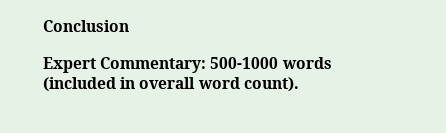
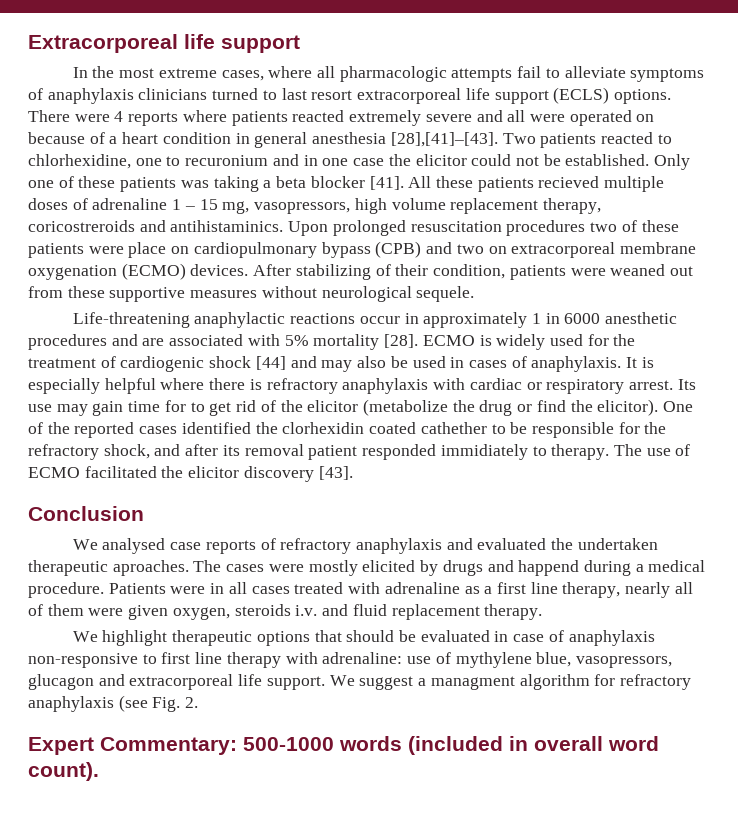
+ Extracorporeal life support
+ In the most extreme cases, where all pharmacologic attempts fail to alleviate symptoms of anaphylaxis clinicians turned to last resort extracorporeal life support (ECLS) options. There were 4 reports where patients reacted extremely severe and all were operated on because of a heart condition in general anesthesia [28],[41]–[43]. Two patients reacted to chlorhexidine, one to recuronium and in one case the elicitor could not be established. Only one of these patients was taking a beta blocker [41]. All these patients recieved multiple doses of adrenaline 1 – 15 mg, vasopressors, high volume replacement therapy, coricostreroids and antihistaminics. Upon prolonged resuscitation procedures two of these patients were place on cardiopulmonary bypass (CPB) and two on extracorporeal membrane oxygenation (ECMO) devices. After stabilizing of their condition, patients were weaned out from these supportive measures without neurological sequele.
+ Life-threatening anaphylactic reactions occur in approximately 1 in 6000 anesthetic procedures and are associated with 5% mortality [28]. ECMO is widely used for the treatment of cardiogenic shock [44] and may also be used in cases of anaphylaxis. It is especially helpful where there is refractory anaphylaxis with cardiac or respiratory arrest. Its use may gain time for to get rid of the elicitor (metabolize the drug or find the elicitor). One of the reported cases identified the clorhexidin coated cathether to be responsible for the refractory shock, and after its removal patient responded immidiately to therapy. The use of ECMO facilitated the elicitor discovery [43].
  Conclusion
+ We analysed case reports of refractory anaphylaxis and evaluated the undertaken therapeutic aproaches. The cases were mostly elicited by drugs and happend during a medical procedure. Patients were in all cases treated with adrenaline as a first line therapy, nearly all of them were given oxygen, steroids i.v. and fluid replacement therapy.
+ We highlight therapeutic options that should be evaluated in case of anaphylaxis non-responsive to first line therapy with adrenaline: use of mythylene blue, vasopressors, glucagon and extracorporeal life support. We suggest a managment algorithm for refractory anaphylaxis (see Fig. 2.

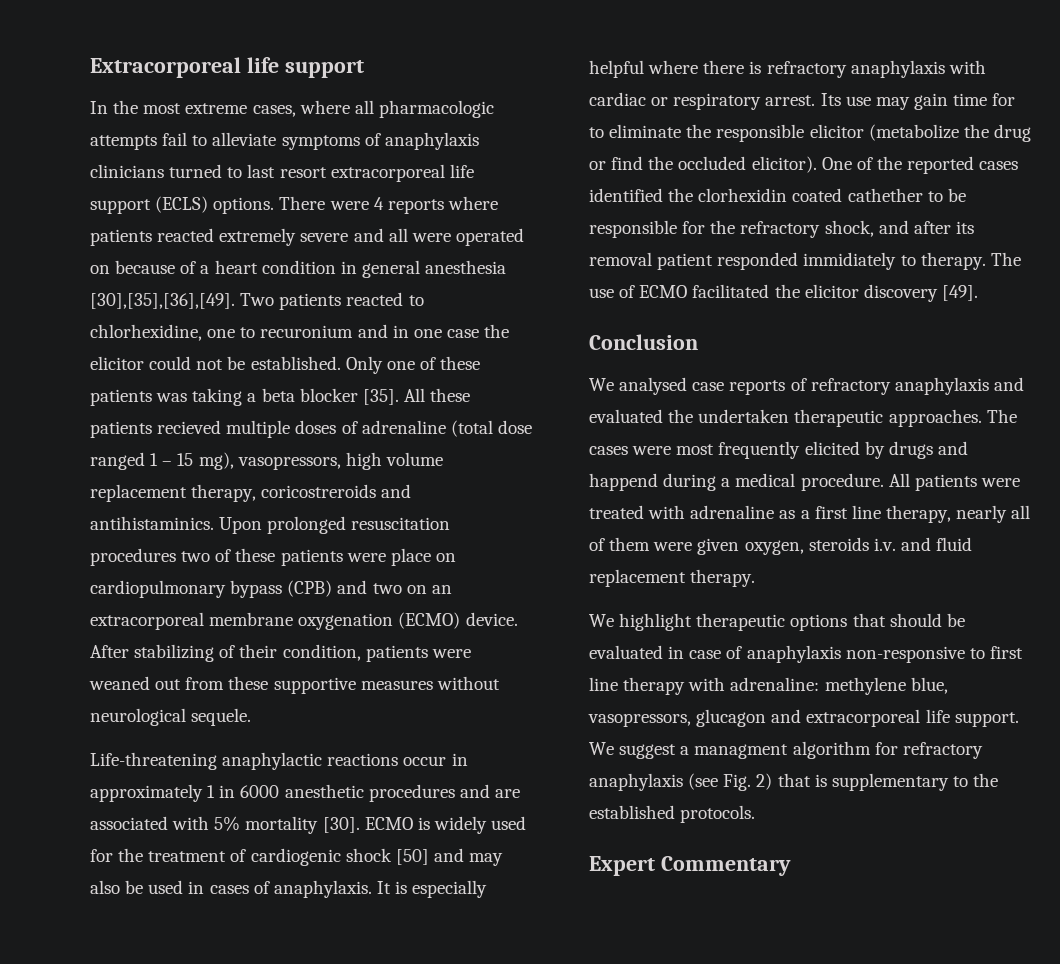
- There were 4 reports where patients reacted extremely severe and all were operated on because of a heart condition in general anesthesia [28],[41]–[43].
+ There were 4 reports where patients reacted extremely severe and all were operated on because of a heart condition in general anesthesia [30],[35],[36],[49].
- Only one of these patients was taking a beta blocker [41].
+ Only one of these patients was taking a beta blocker [35].
- All these patients recieved multiple doses of adrenaline 1 – 15 mg, vasopressors, high volume replacement therapy, coricostreroids and antihistaminics.
+ All these patients recieved multiple doses of adrenaline (total dose ranged 1 – 15 mg), vasopressors, high volume replacement therapy, coricostreroids and antihistaminics.
- Upon prolonged resuscitation procedures two of these patients were place on cardiopulmonary bypass (CPB) and two on extracorporeal membrane oxygenation (ECMO) devices.
+ Upon prolonged resuscitation procedures two of these patients were place on cardiopulmonary bypass (CPB) and two on an extracorporeal membrane oxygenation (ECMO) device.
- Life-threatening anaphylactic reactions occur in approximately 1 in 6000 anesthetic procedures and are associated with 5% mortality [28].
+ Life-threatening anaphylactic reactions occur in approximately 1 in 6000 anesthetic procedures and are associated with 5% mortality [30].
- ECMO is widely used for the treatment of cardiogenic shock [44] and may also be used in cases of anaphylaxis.
+ ECMO is widely used for the treatment of cardiogenic shock [50] and may also be used in cases of anaphylaxis.
- Its use may gain time for to get rid of the elicitor (metabolize the drug or find the elicitor).
+ Its use may gain time for to eliminate the responsible elicitor (metabolize the drug or find the occluded elicitor).
- The use of ECMO facilitated the elicitor discovery [43].
+ The use of ECMO facilitated the elicitor discovery [49].
- We analysed case reports of refractory anaphylaxis and evaluated the undertaken therapeutic aproaches.
+ We analysed case reports of refractory anaphylaxis and evaluated the undertaken therapeutic approaches.
- The cases were mostly elicited by drugs and happend during a medical procedure.
+ The cases were most frequently elicited by drugs and happend during a medical procedure.
- Patients were in all cases treated with adrenaline as a first line therapy, nearly all of them were given oxygen, steroids i.v. and fluid replacement therapy.
+ All patients were treated with adrenaline as a first line therapy, nearly all of them were given oxygen, steroids i.v. and fluid replacement therapy.
- We highlight therapeutic options that should be evaluated in case of anaphylaxis non-responsive to first line therapy with adrenaline: use of mythylene blue, vasopressors, glucagon and extracorporeal life support.
+ We highlight therapeutic options that should be evaluated in case of anaphylaxis non-responsive to first line therapy with adrenaline: methylene blue, vasopressors, glucagon and extracorporeal life support.
- We suggest a managment algorithm for refractory anaphylaxis (see Fig. 2.
- Expert Commentary: 500-1000 words (included in overall word count).
+ We suggest a managment algorithm for refractory anaphylaxis (see Fig. 2) that is supplementary to the established protocols.
+ Expert Commentary

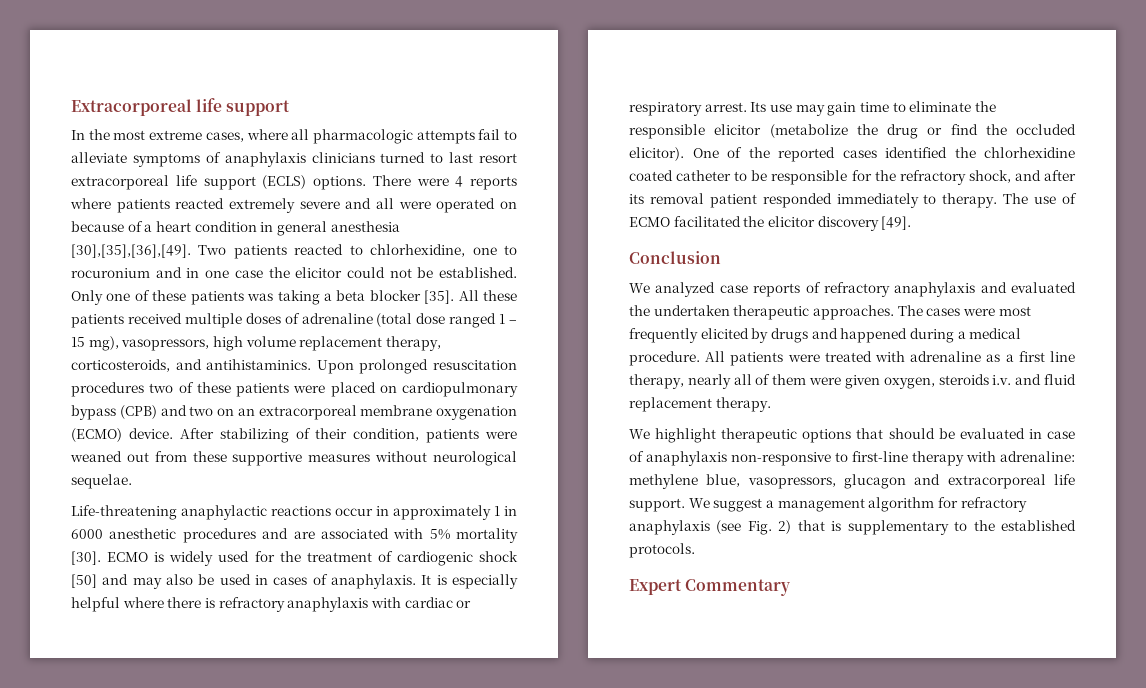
- Two patients reacted to chlorhexidine, one to recuronium and in one case the elicitor could not be established.
+ Two patients reacted to chlorhexidine, one to rocuronium and in one case the elicitor could not be established.
- All these patients recieved multiple doses of adrenaline (total dose ranged 1 – 15 mg), vasopressors, high volume replacement therapy, coricostreroids and antihistaminics.
+ All these patients received multiple doses of adrenaline (total dose ranged 1 – 15 mg), vasopressors, high volume replacement therapy, corticosteroids, and antihistaminics.
- Upon prolonged resuscitation procedures two of these patients were place on cardiopulmonary bypass (CPB) and two on an extracorporeal membrane oxygenation (ECMO) device.
+ Upon prolonged resuscitation procedures two of these patients were placed on cardiopulmonary bypass (CPB) and two on an extracorporeal membrane oxygenation (ECMO) device.
- After stabilizing of their condition, patients were weaned out from these supportive measures without neurological sequele.
+ After stabilizing of their condition, patients were weaned out from these supportive measures without neurological sequelae.
- Its use may gain time for to eliminate the responsible elicitor (metabolize the drug or find the occluded elicitor).
+ Its use may gain time to eliminate the responsible elicitor (metabolize the drug or find the occluded elicitor).
- One of the reported cases identified the clorhexidin coated cathether to be responsible for the refractory shock, and after its removal patient responded immidiately to therapy.
+ One of the reported cases identified the chlorhexidine coated catheter to be responsible for the refractory shock, and after its removal patient responded immediately to therapy.
- We analysed case reports of refractory anaphylaxis and evaluated the undertaken therapeutic approaches.
+ We analyzed case reports of refractory anaphylaxis and evaluated the undertaken therapeutic approaches.
- The cases were most frequently elicited by drugs and happend during a medical procedure.
+ The cases were most frequently elicited by drugs and happened during a medical procedure.
- We highlight therapeutic options that should be evaluated in case of anaphylaxis non-responsive to first line therapy with adrenaline: methylene blue, vasopressors, glucagon and extracorporeal life support.
+ We highlight therapeutic options that should be evaluated in case of anaphylaxis non-responsive to first-line therapy with adrenaline: methylene blue, vasopressors, glucagon and extracorporeal life support.
- We suggest a managment algorithm for refractory anaphylaxis (see Fig. 2) that is supplementary to the established protocols.
+ We suggest a management algorithm for refractory anaphylaxis (see Fig. 2) that is supplementary to the established protocols.

